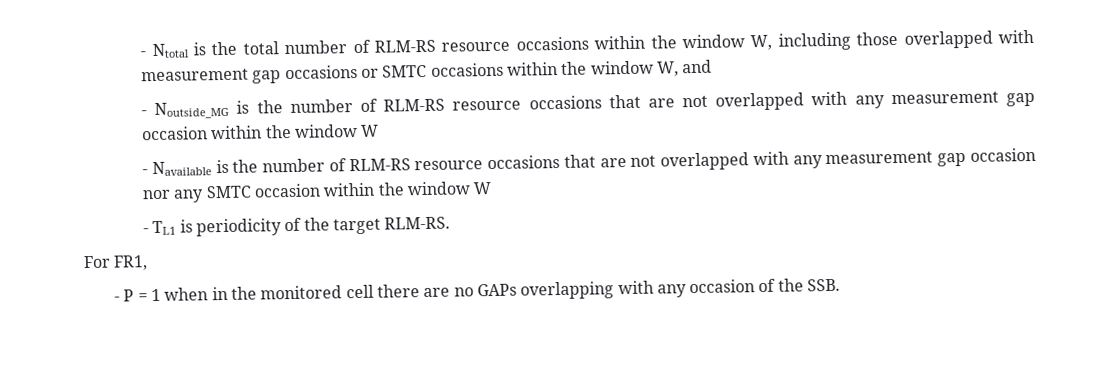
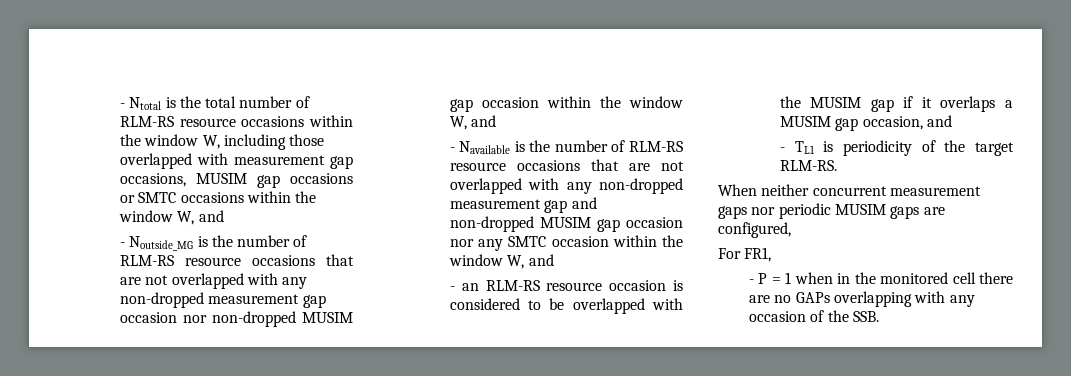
- - Ntotal is the total number of RLM-RS resource occasions within the window W, including those overlapped with measurement gap occasions or SMTC occasions within the window W, and
+ - Ntotal is the total number of RLM-RS resource occasions within the window W, including those overlapped with measurement gap occasions, MUSIM gap occasions or SMTC occasions within the window W, and
- - Noutside_MG is the number of RLM-RS resource occasions that are not overlapped with any measurement gap occasion within the window W
+ - Noutside_MG is the number of RLM-RS resource occasions that are not overlapped with any non-dropped measurement gap occasion nor non-dropped MUSIM gap occasion within the window W, and
- - Navailable is the number of RLM-RS resource occasions that are not overlapped with any measurement gap occasion nor any SMTC occasion within the window W
+ - Navailable is the number of RLM-RS resource occasions that are not overlapped with any non-dropped measurement gap and non-dropped MUSIM gap occasion nor any SMTC occasion within the window W, and
+ - an RLM-RS resource occasion is considered to be overlapped with the MUSIM gap if it overlaps a MUSIM gap occasion, and
+ When neither concurrent measurement gaps nor periodic MUSIM gaps are configured,

